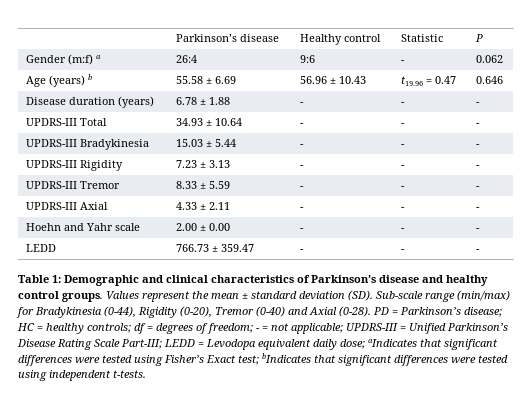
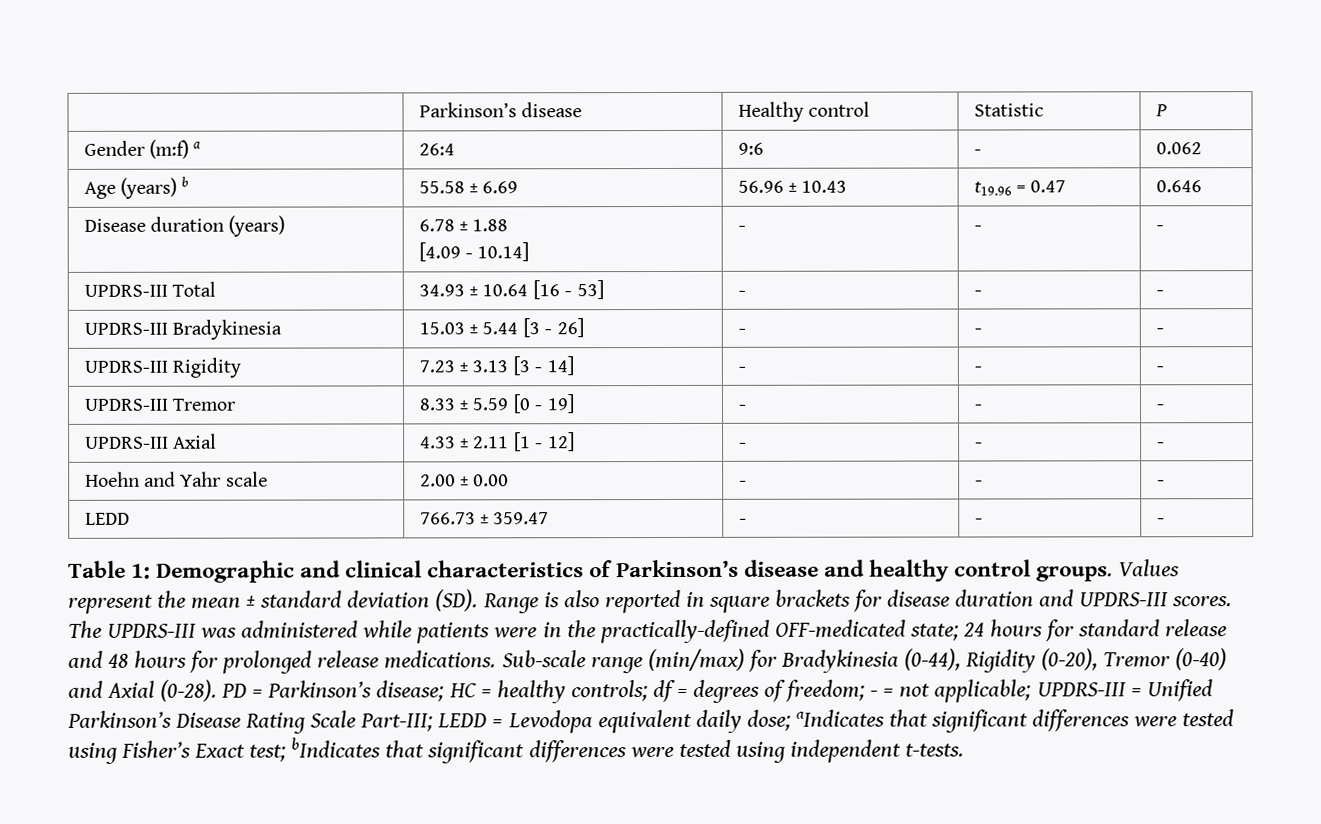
- Disease duration (years) | 6.78 ± 1.88 | - | - | -
+ Disease duration (years) | 6.78 ± 1.88
+ [4.09 - 10.14] | - | - | -
- UPDRS-III Total | 34.93 ± 10.64 | - | - | -
+ UPDRS-III Total | 34.93 ± 10.64 [16 - 53] | - | - | -
- UPDRS-III Bradykinesia | 15.03 ± 5.44 | - | - | -
+ UPDRS-III Bradykinesia | 15.03 ± 5.44 [3 - 26] | - | - | -
- UPDRS-III Rigidity | 7.23 ± 3.13 | - | - | -
+ UPDRS-III Rigidity | 7.23 ± 3.13 [3 - 14] | - | - | -
- UPDRS-III Tremor | 8.33 ± 5.59 | - | - | -
+ UPDRS-III Tremor | 8.33 ± 5.59 [0 - 19] | - | - | -
- UPDRS-III Axial | 4.33 ± 2.11 | - | - | -
+ UPDRS-III Axial | 4.33 ± 2.11 [1 - 12] | - | - | -
- Values represent the mean ± standard deviation (SD). Sub-scale range (min/max) for Bradykinesia (0-44), Rigidity (0-20), Tremor (0-40) and Axial (0-28).
+ Values represent the mean ± standard deviation (SD). Range is also reported in square brackets for disease duration and UPDRS-III scores. The UPDRS-III was administered while patients were in the practically-defined OFF-medicated state; 24 hours for standard release and 48 hours for prolonged release medications. Sub-scale range (min/max) for Bradykinesia (0-44), Rigidity (0-20), Tremor (0-40) and Axial (0-28).

